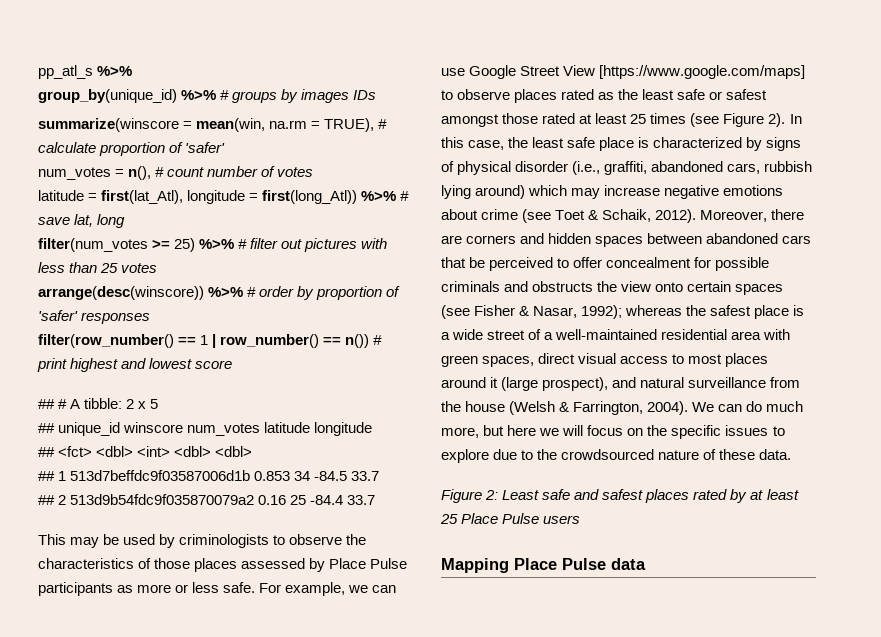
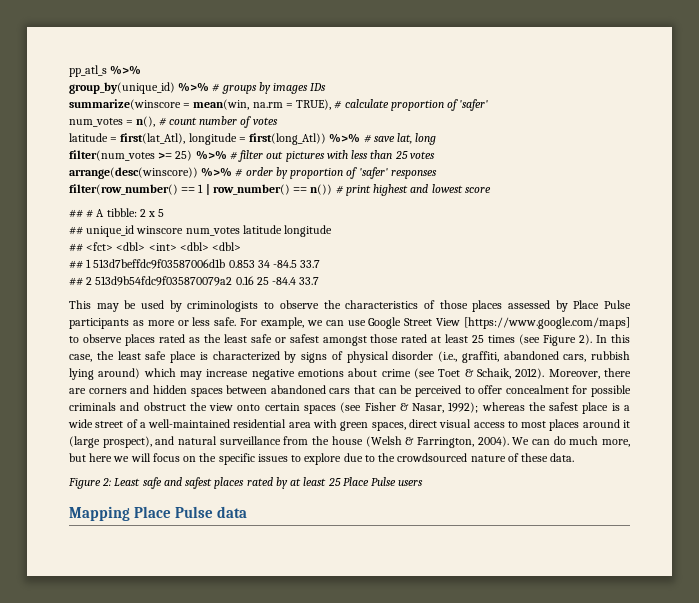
- Moreover, there are corners and hidden spaces between abandoned cars that be perceived to offer concealment for possible criminals and obstructs the view onto certain spaces (see Fisher & Nasar, 1992);
+ Moreover, there are corners and hidden spaces between abandoned cars that can be perceived to offer concealment for possible criminals and obstruct the view onto certain spaces (see Fisher & Nasar, 1992);

